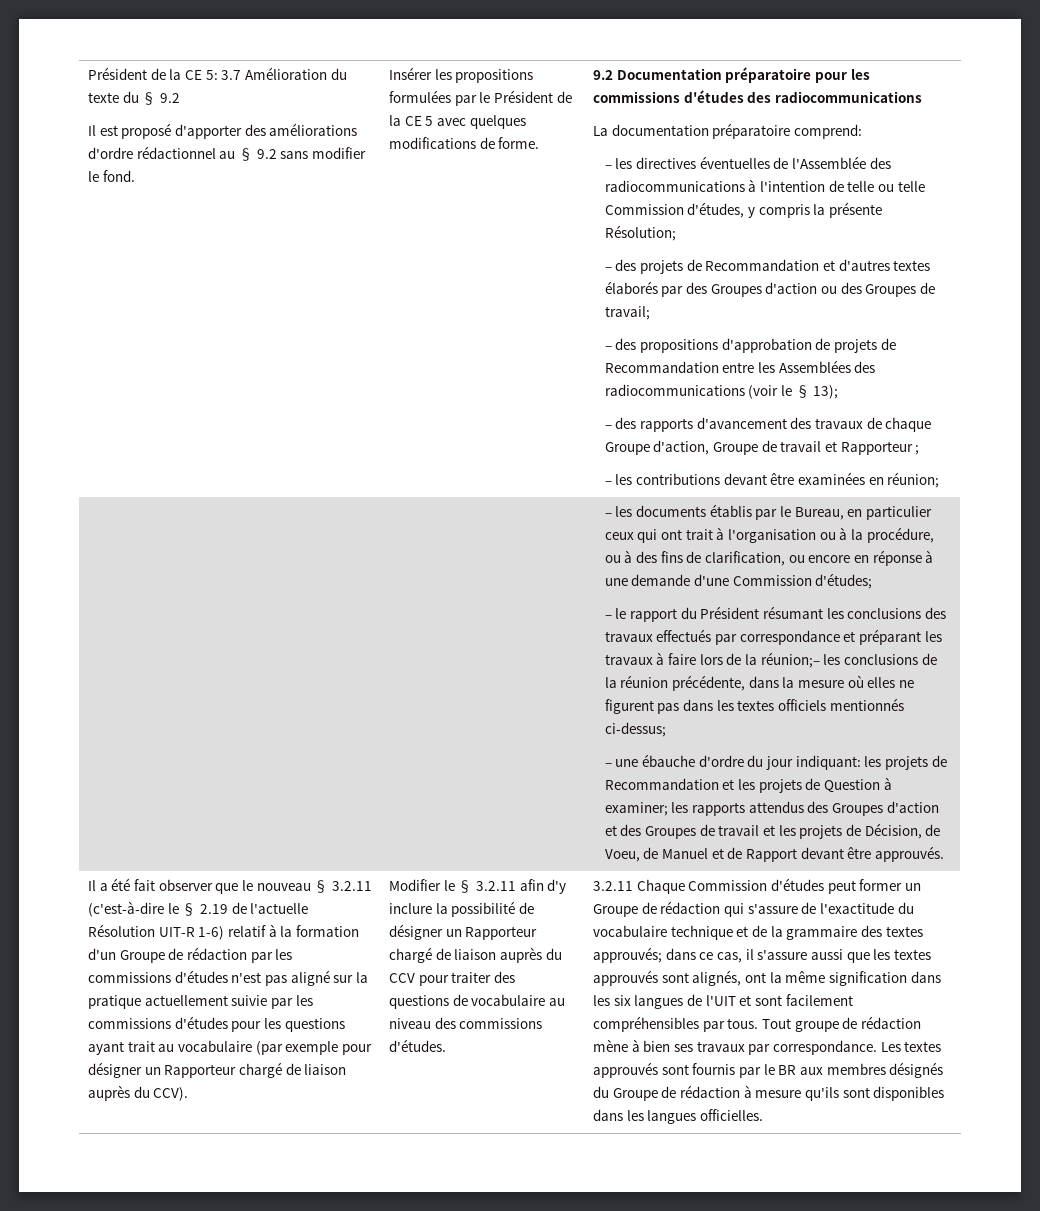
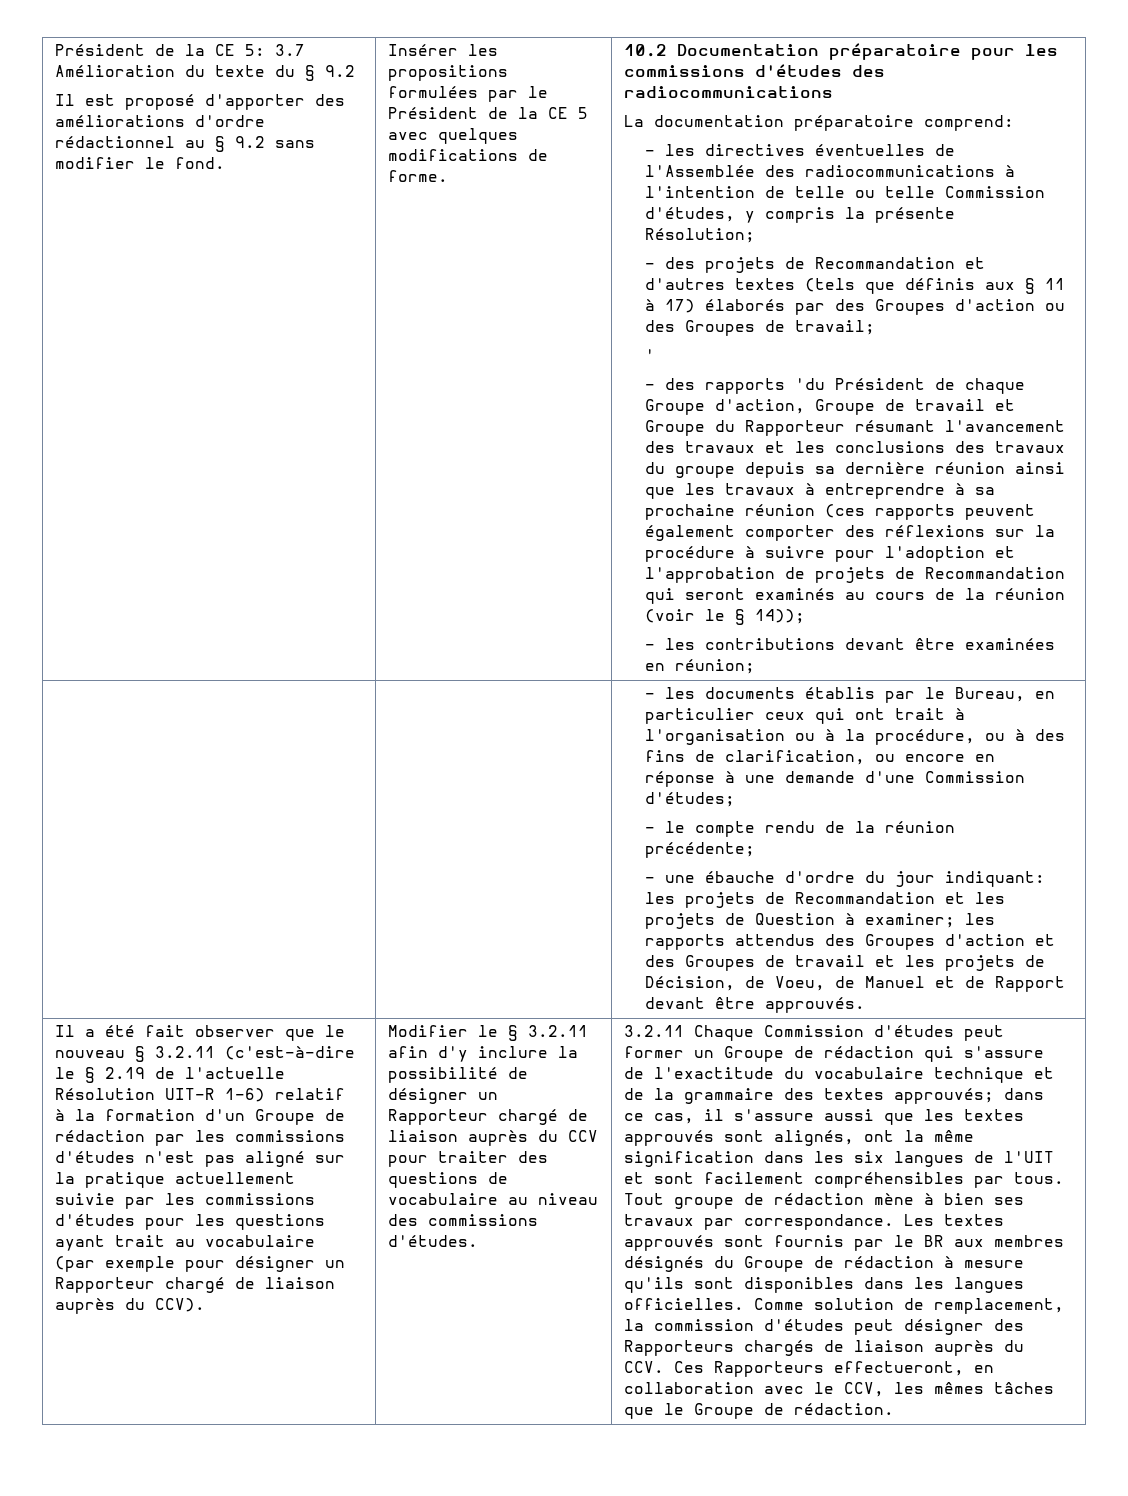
- 9.2 Documentation préparatoire pour les commissions d'études des radiocommunications
+ 10.2 Documentation préparatoire pour les commissions d'études des radiocommunications
- – des projets de Recommandation et d'autres textes élaborés par des Groupes d'action ou des Groupes de travail;
+ – des projets de Recommandation et d'autres textes (tels que définis aux § 11 à 17) élaborés par des Groupes d'action ou des Groupes de travail;
- – des propositions d'approbation de projets de Recommandation entre les Assemblées des radiocommunications (voir le § 13);
+ '
- – des rapports d'avancement des travaux de chaque Groupe d'action, Groupe de travail et Rapporteur ;
+ – des rapports 'du Président de chaque Groupe d'action, Groupe de travail et Groupe du Rapporteur résumant l'avancement des travaux et les conclusions des travaux du groupe depuis sa dernière réunion ainsi que les travaux à entreprendre à sa prochaine réunion (ces rapports peuvent également comporter des réflexions sur la procédure à suivre pour l'adoption et l'approbation de projets de Recommandation qui seront examinés au cours de la réunion (voir le § 14));
- – le rapport du Président résumant les conclusions des travaux effectués par correspondance et préparant les travaux à faire lors de la réunion;– les conclusions de la réunion précédente, dans la mesure où elles ne figurent pas dans les textes officiels mentionnés ci-dessus;
+ – le compte rendu de la réunion précédente;
+ Comme solution de remplacement, la commission d'études peut désigner des Rapporteurs chargés de liaison auprès du CCV. Ces Rapporteurs effectueront, en collaboration avec le CCV, les mêmes tâches que le Groupe de rédaction.

